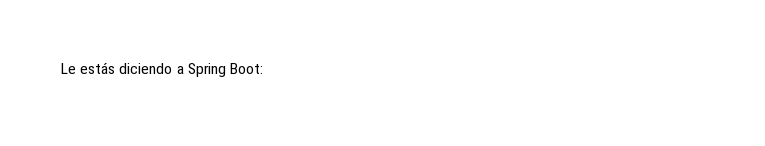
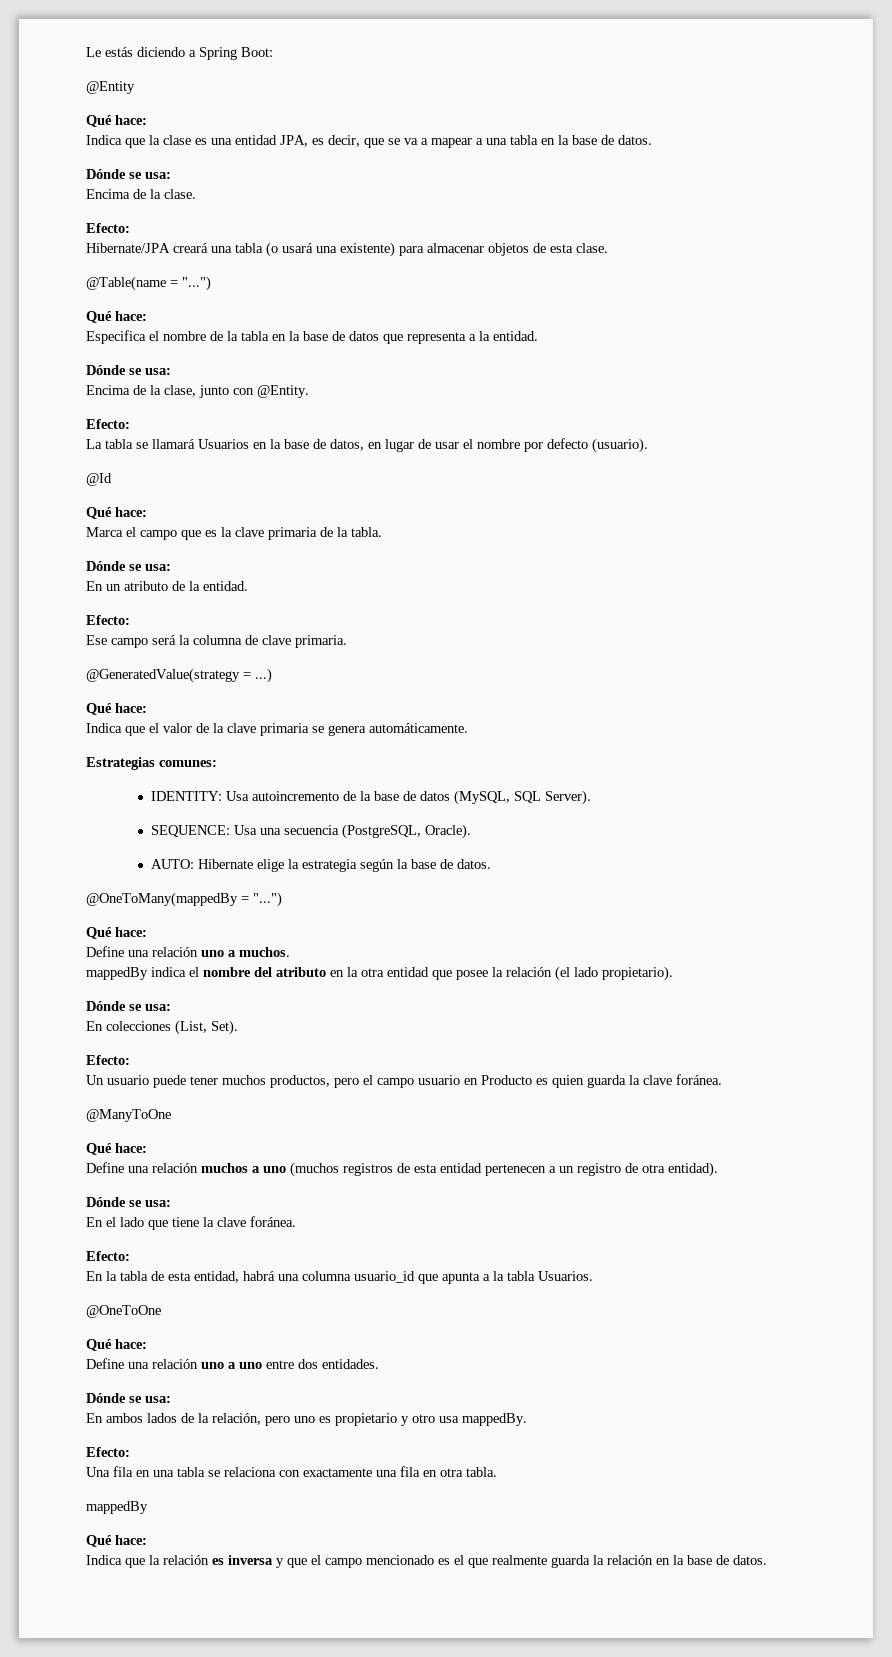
+ @Entity
+ Qué hace:
+ Indica que la clase es una entidad JPA, es decir, que se va a mapear a una tabla en la base de datos.
+ Dónde se usa:
+ Encima de la clase.
+ Efecto:
+ Hibernate/JPA creará una tabla (o usará una existente) para almacenar objetos de esta clase.
+ @Table(name = "...")
+ Qué hace:
+ Especifica el nombre de la tabla en la base de datos que representa a la entidad.
+ Dónde se usa:
+ Encima de la clase, junto con @Entity.
+ Efecto:
+ La tabla se llamará Usuarios en la base de datos, en lugar de usar el nombre por defecto (usuario).
+ @Id
+ Qué hace:
+ Marca el campo que es la clave primaria de la tabla.
+ Dónde se usa:
+ En un atributo de la entidad.
+ Efecto:
+ Ese campo será la columna de clave primaria.
+ @GeneratedValue(strategy = ...)
+ Qué hace:
+ Indica que el valor de la clave primaria se genera automáticamente.
+ Estrategias comunes:
+ IDENTITY: Usa autoincremento de la base de datos (MySQL, SQL Server).
+ SEQUENCE: Usa una secuencia (PostgreSQL, Oracle).
+ AUTO: Hibernate elige la estrategia según la base de datos.
+ @OneToMany(mappedBy = "...")
+ Qué hace:
+ Define una relación uno a muchos.
+ mappedBy indica el nombre del atributo en la otra entidad que posee la relación (el lado propietario).
+ Dónde se usa:
+ En colecciones (List, Set).
+ Efecto:
+ Un usuario puede tener muchos productos, pero el campo usuario en Producto es quien guarda la clave foránea.
+ @ManyToOne
+ Qué hace:
+ Define una relación muchos a uno (muchos registros de esta entidad pertenecen a un registro de otra entidad).
+ Dónde se usa:
+ En el lado que tiene la clave foránea.
+ Efecto:
+ En la tabla de esta entidad, habrá una columna usuario_id que apunta a la tabla Usuarios.
+ @OneToOne
+ Qué hace:
+ Define una relación uno a uno entre dos entidades.
+ Dónde se usa:
+ En ambos lados de la relación, pero uno es propietario y otro usa mappedBy.
+ Efecto:
+ Una fila en una tabla se relaciona con exactamente una fila en otra tabla.
+ mappedBy
+ Qué hace:
+ Indica que la relación es inversa y que el campo mencionado es el que realmente guarda la relación en la base de datos.

